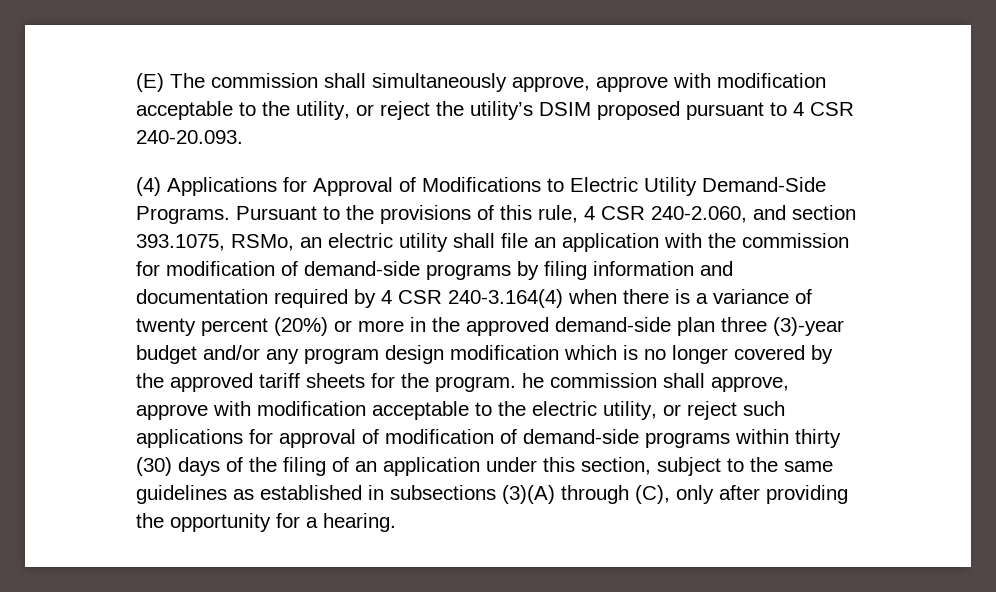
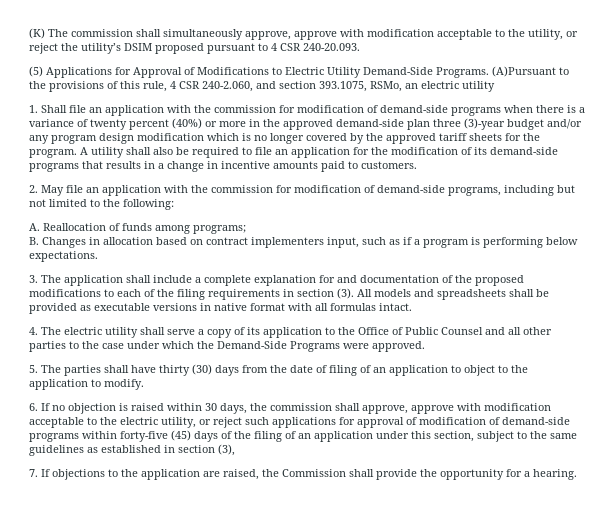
- (E) The commission shall simultaneously approve, approve with modification acceptable to the utility, or reject the utility’s DSIM proposed pursuant to 4 CSR 240-20.093.
+ (K) The commission shall simultaneously approve, approve with modification acceptable to the utility, or reject the utility’s DSIM proposed pursuant to 4 CSR 240-20.093.
- (4) Applications for Approval of Modifications to Electric Utility Demand-Side Programs.
+ (5) Applications for Approval of Modifications to Electric Utility Demand-Side Programs.
- Pursuant to the provisions of this rule, 4 CSR 240-2.060, and section 393.1075, RSMo, an electric utility shall file an application with the commission for modification of demand-side programs by filing information and documentation required by 4 CSR 240-3.164(4) when there is a variance of twenty percent (20%) or more in the approved demand-side plan three (3)-year budget and/or any program design modification which is no longer covered by the approved tariff sheets for the program. he commission shall approve, approve with modification acceptable to the electric utility, or reject such applications for approval of modification of demand-side programs within thirty (30) days of the filing of an application under this section, subject to the same guidelines as established in subsections (3)(A) through (C), only after providing the opportunity for a hearing.
+ (A)Pursuant to the provisions of this rule, 4 CSR 240-2.060, and section 393.1075, RSMo, an electric utility
+ 1. Shall file an application with the commission for modification of demand-side programs when there is a variance of twenty percent (40%) or more in the approved demand-side plan three (3)-year budget and/or any program design modification which is no longer covered by the approved tariff sheets for the program. A utility shall also be required to file an application for the modification of its demand-side programs that results in a change in incentive amounts paid to customers.
+ 2. May file an application with the commission for modification of demand-side programs, including but not limited to the following:
+ A. Reallocation of funds among programs;
+ B. Changes in allocation based on contract implementers input, such as if a program is performing below expectations.
+ 3. The application shall include a complete explanation for and documentation of the proposed modifications to each of the filing requirements in section (3). All models and spreadsheets shall be provided as executable versions in native format with all formulas intact.
+ 4. The electric utility shall serve a copy of its application to the Office of Public Counsel and all other parties to the case under which the Demand-Side Programs were approved.
+ 5. The parties shall have thirty (30) days from the date of filing of an application to object to the application to modify.
+ 6. If no objection is raised within 30 days, the commission shall approve, approve with modification acceptable to the electric utility, or reject such applications for approval of modification of demand-side programs within forty-five (45) days of the filing of an application under this section, subject to the same guidelines as established in section (3),
+ 7. If objections to the application are raised, the Commission shall provide the opportunity for a hearing.

